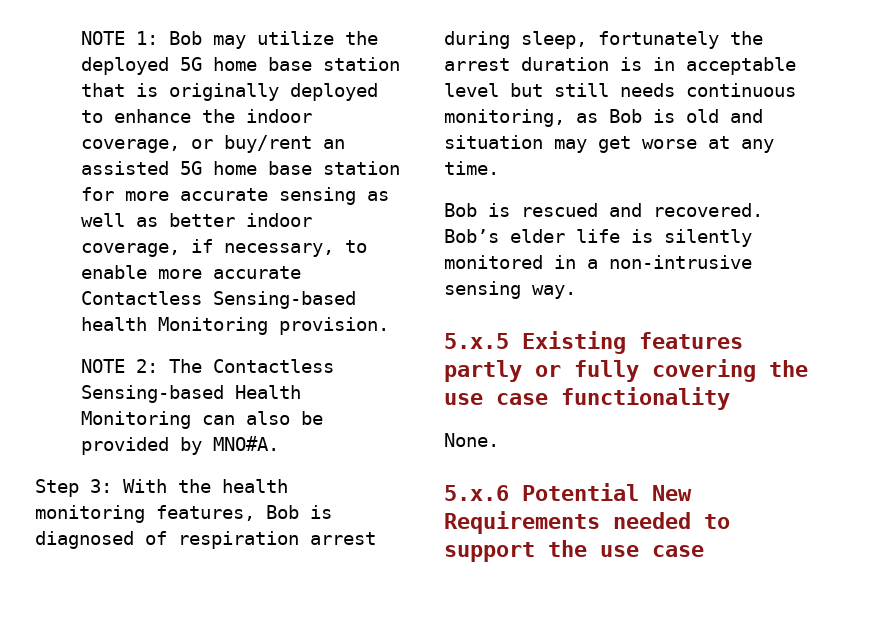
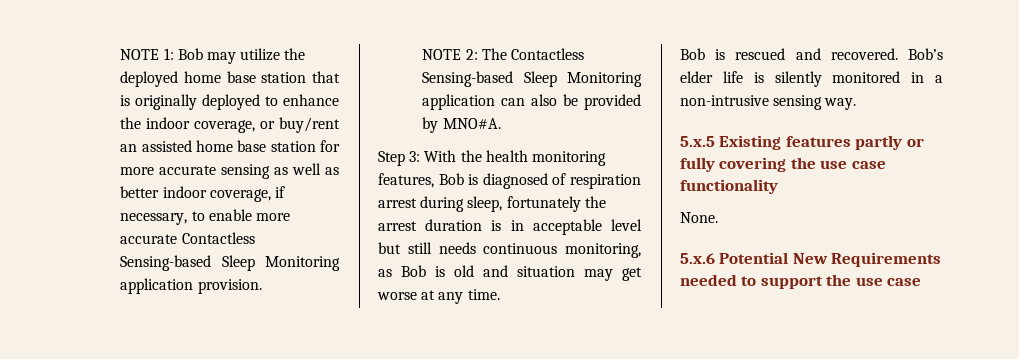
- NOTE 1: Bob may utilize the deployed 5G home base station that is originally deployed to enhance the indoor coverage, or buy/rent an assisted 5G home base station for more accurate sensing as well as better indoor coverage, if necessary, to enable more accurate Contactless Sensing-based health Monitoring provision.
+ NOTE 1: Bob may utilize the deployed home base station that is originally deployed to enhance the indoor coverage, or buy/rent an assisted home base station for more accurate sensing as well as better indoor coverage, if necessary, to enable more accurate Contactless Sensing-based Sleep Monitoring application provision.
- NOTE 2: The Contactless Sensing-based Health Monitoring can also be provided by MNO#A.
+ NOTE 2: The Contactless Sensing-based Sleep Monitoring application can also be provided by MNO#A.

